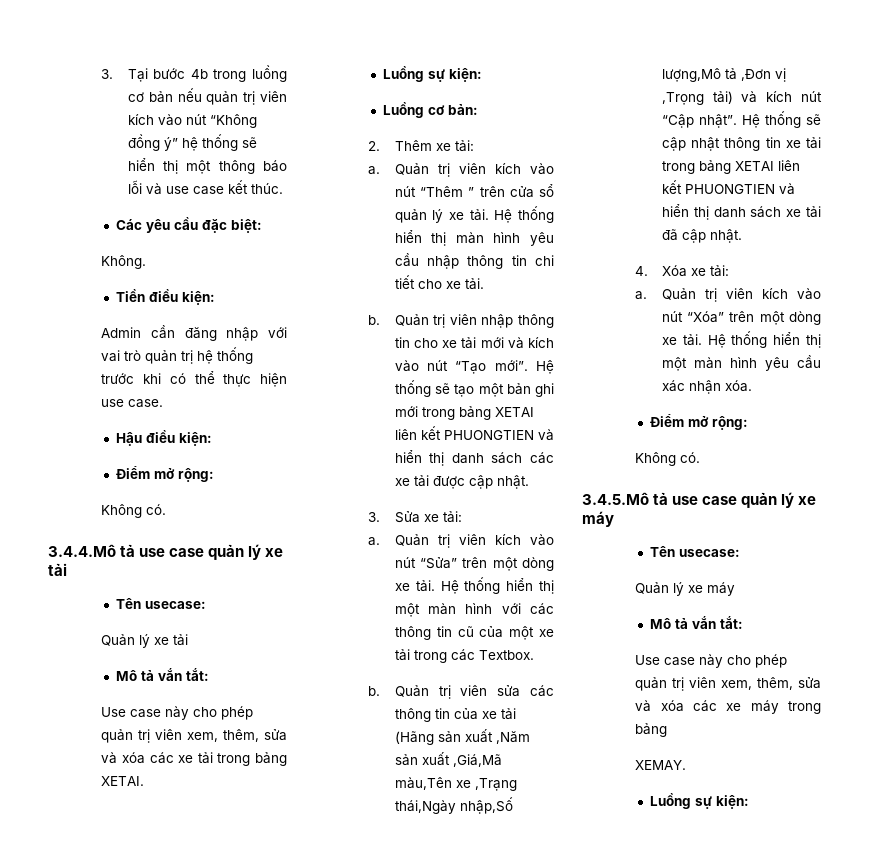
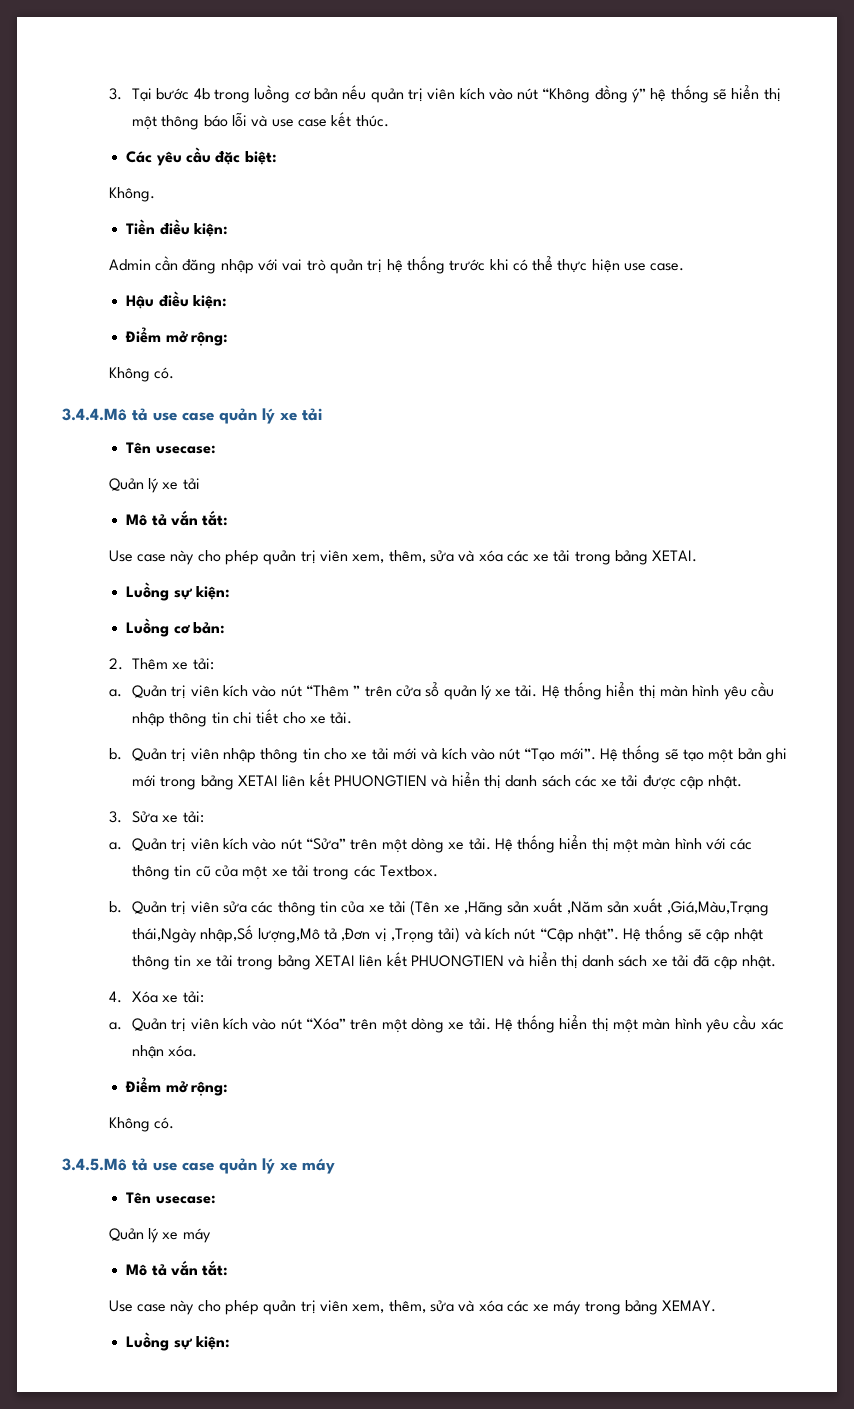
- Quản trị viên sửa các thông tin của xe tải (Hãng sản xuất ,Năm sản xuất ,Giá,Mã màu,Tên xe ,Trạng thái,Ngày nhập,Số lượng,Mô tả ,Đơn vị ,Trọng tải) và kích nút “Cập nhật”.
+ Quản trị viên sửa các thông tin của xe tải (Tên xe ,Hãng sản xuất ,Năm sản xuất ,Giá,Màu,Trạng thái,Ngày nhập,Số lượng,Mô tả ,Đơn vị ,Trọng tải) và kích nút “Cập nhật”.
- Use case này cho phép quản trị viên xem, thêm, sửa và xóa các xe máy trong bảng
- XEMAY.
+ Use case này cho phép quản trị viên xem, thêm, sửa và xóa các xe máy trong bảng XEMAY.

